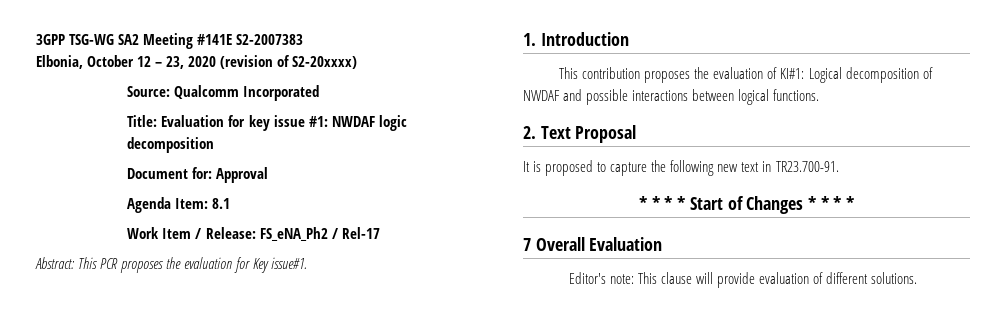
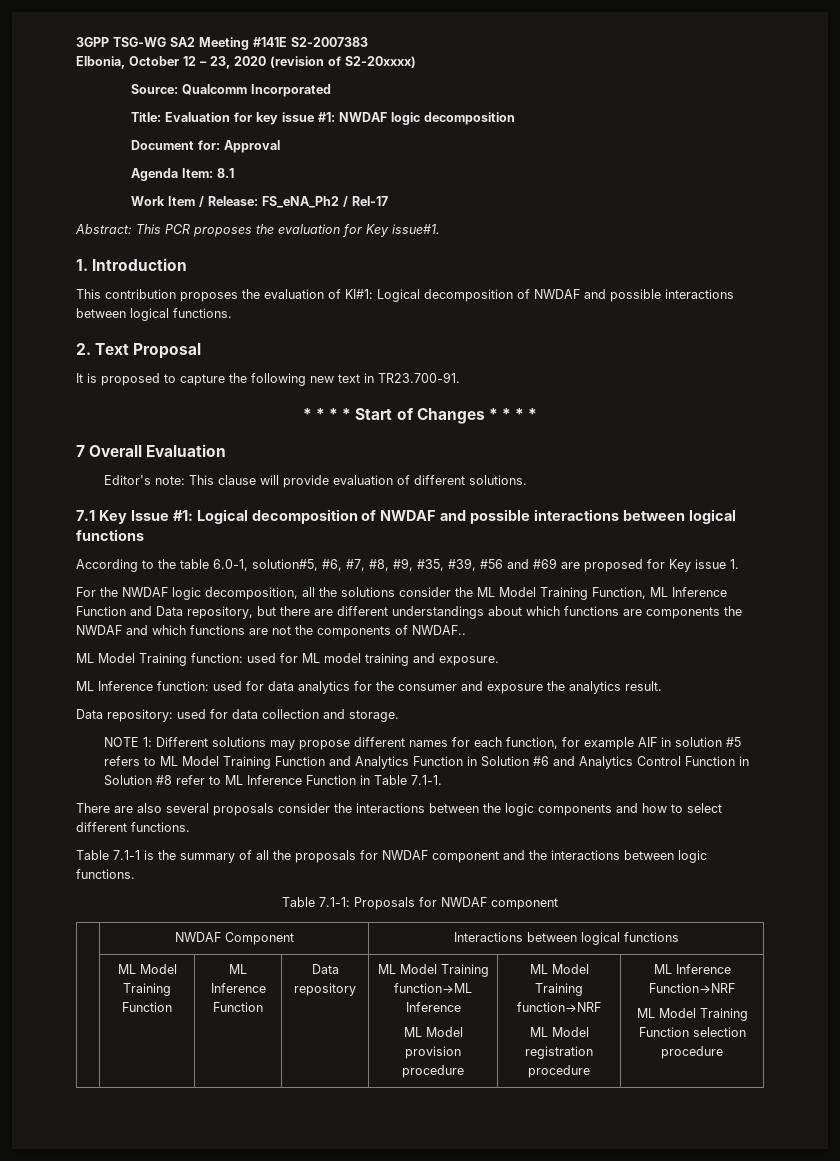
+ 7.1 Key Issue #1: Logical decomposition of NWDAF and possible interactions between logical functions
+ According to the table 6.0-1, solution#5, #6, #7, #8, #9, #35, #39, #56 and #69 are proposed for Key issue 1.
+ For the NWDAF logic decomposition, all the solutions consider the ML Model Training Function, ML Inference Function and Data repository, but there are different understandings about which functions are components the NWDAF and which functions are not the components of NWDAF..
+ ML Model Training function: used for ML model training and exposure.
+ ML Inference function: used for data analytics for the consumer and exposure the analytics result.
+ Data repository: used for data collection and storage.
+ NOTE 1: Different solutions may propose different names for each function, for example AIF in solution #5 refers to ML Model Training Function and Analytics Function in Solution #6 and Analytics Control Function in Solution #8 refer to ML Inference Function in Table 7.1-1.
+ There are also several proposals consider the interactions between the logic components and how to select different functions.
+ Table 7.1-1 is the summary of all the proposals for NWDAF component and the interactions between logic functions.
+ Table 7.1-1: Proposals for NWDAF component
+ | NWDAF Component | Interactions between logical functions
+ | ML Model Training Function | ML Inference Function | Data repository | ML Model Training function→ML Inference
+ ML Model provision procedure | ML Model Training function→NRF
+ ML Model registration procedure | ML Inference Function→NRF
+ ML Model Training Function selection procedure

